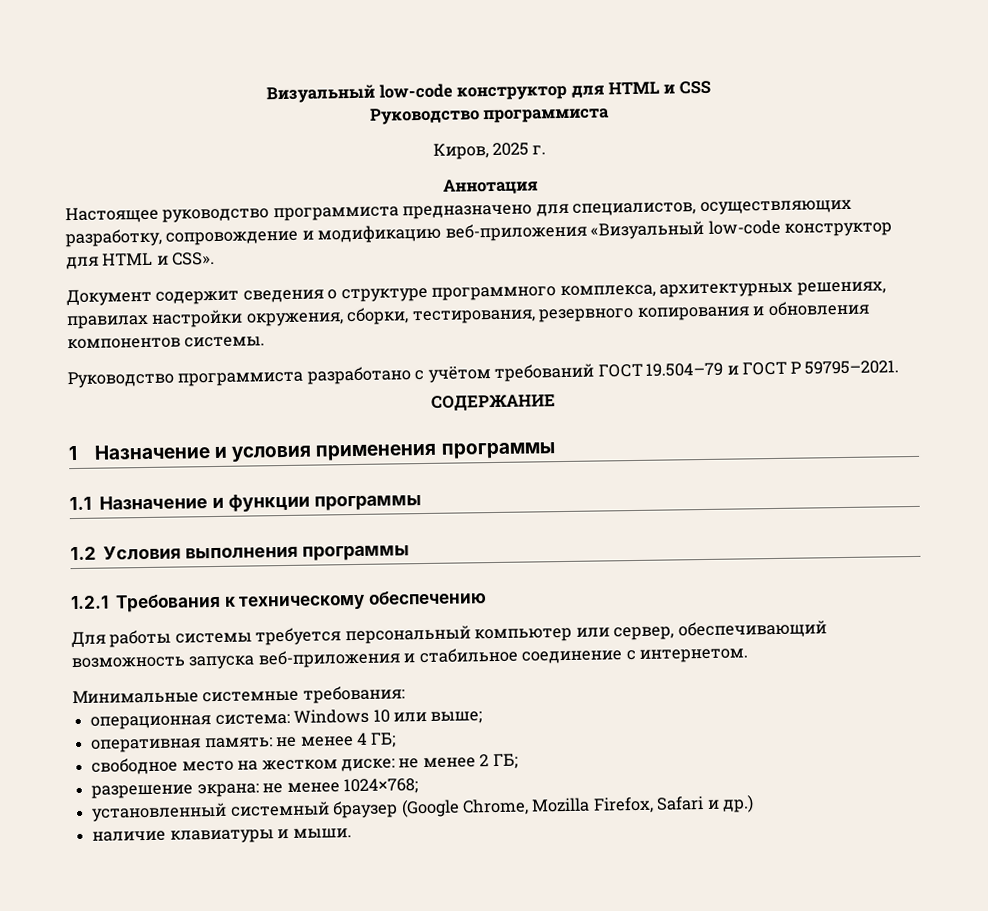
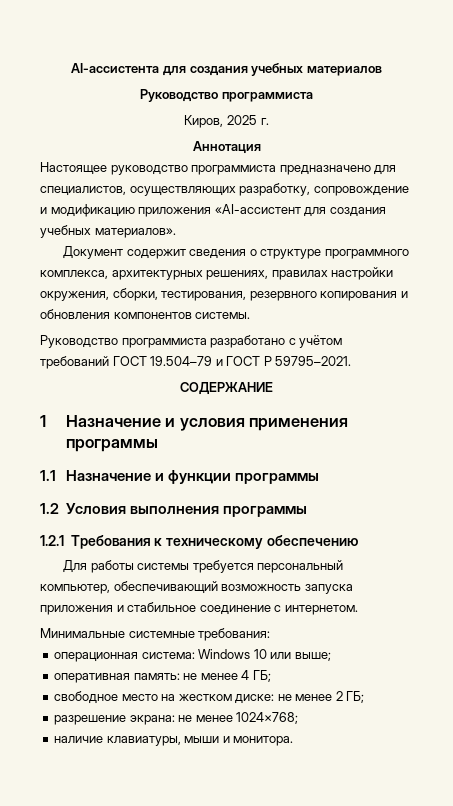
- Визуальный low-code конструктор для HTML и CSS
+ AI-ассистента для создания учебных материалов
- Настоящее руководство программиста предназначено для специалистов, осуществляющих разработку, сопровождение и модификацию веб-приложения «Визуальный low-code конструктор для HTML и CSS».
+ Настоящее руководство программиста предназначено для специалистов, осуществляющих разработку, сопровождение и модификацию приложения «AI-ассистент для создания учебных материалов».
- Для работы системы требуется персональный компьютер или сервер, обеспечивающий возможность запуска веб-приложения и стабильное соединение с интернетом.
+ Для работы системы требуется персональный компьютер, обеспечивающий возможность запуска приложения и стабильное соединение с интернетом.
- установленный системный браузер (Google Chrome, Mozilla Firefox, Safari и др.)
- наличие клавиатуры и мыши.
+ наличие клавиатуры, мыши и монитора.

